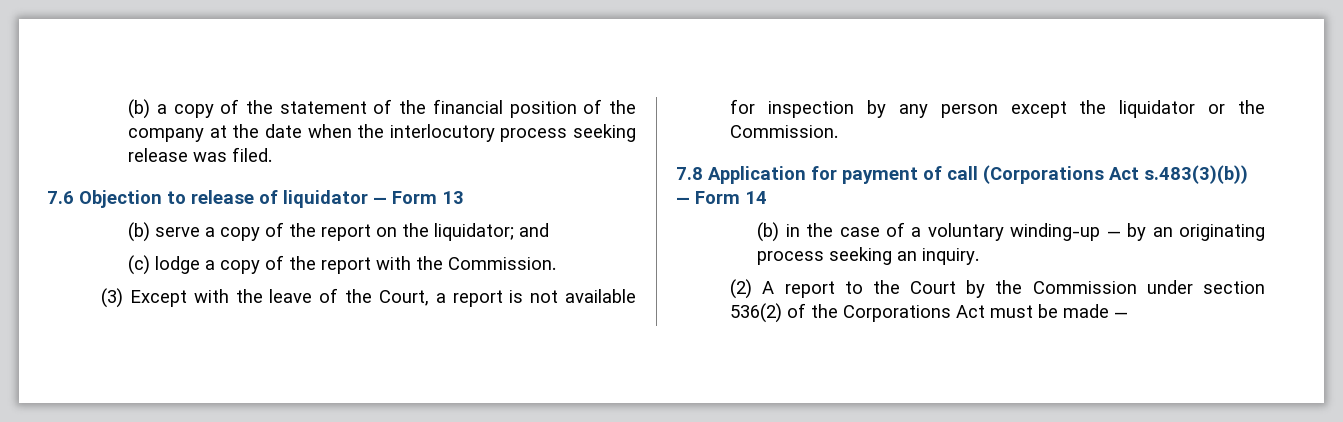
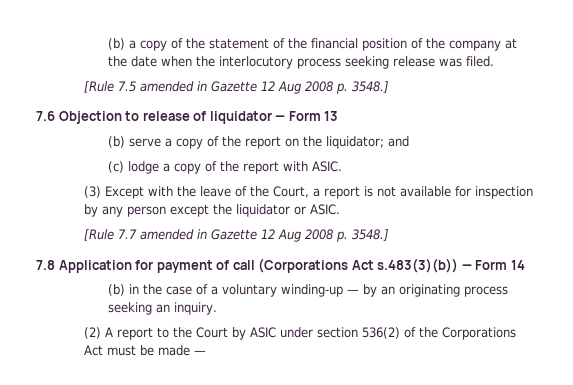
+ [Rule 7.5 amended in Gazette 12 Aug 2008 p. 3548.]
- (c) lodge a copy of the report with the Commission.
+ (c) lodge a copy of the report with ASIC.
- (3) Except with the leave of the Court, a report is not available for inspection by any person except the liquidator or the Commission.
+ (3) Except with the leave of the Court, a report is not available for inspection by any person except the liquidator or ASIC.
+ [Rule 7.7 amended in Gazette 12 Aug 2008 p. 3548.]
- (2) A report to the Court by the Commission under section 536(2) of the Corporations Act must be made —
+ (2) A report to the Court by ASIC under section 536(2) of the Corporations Act must be made —

